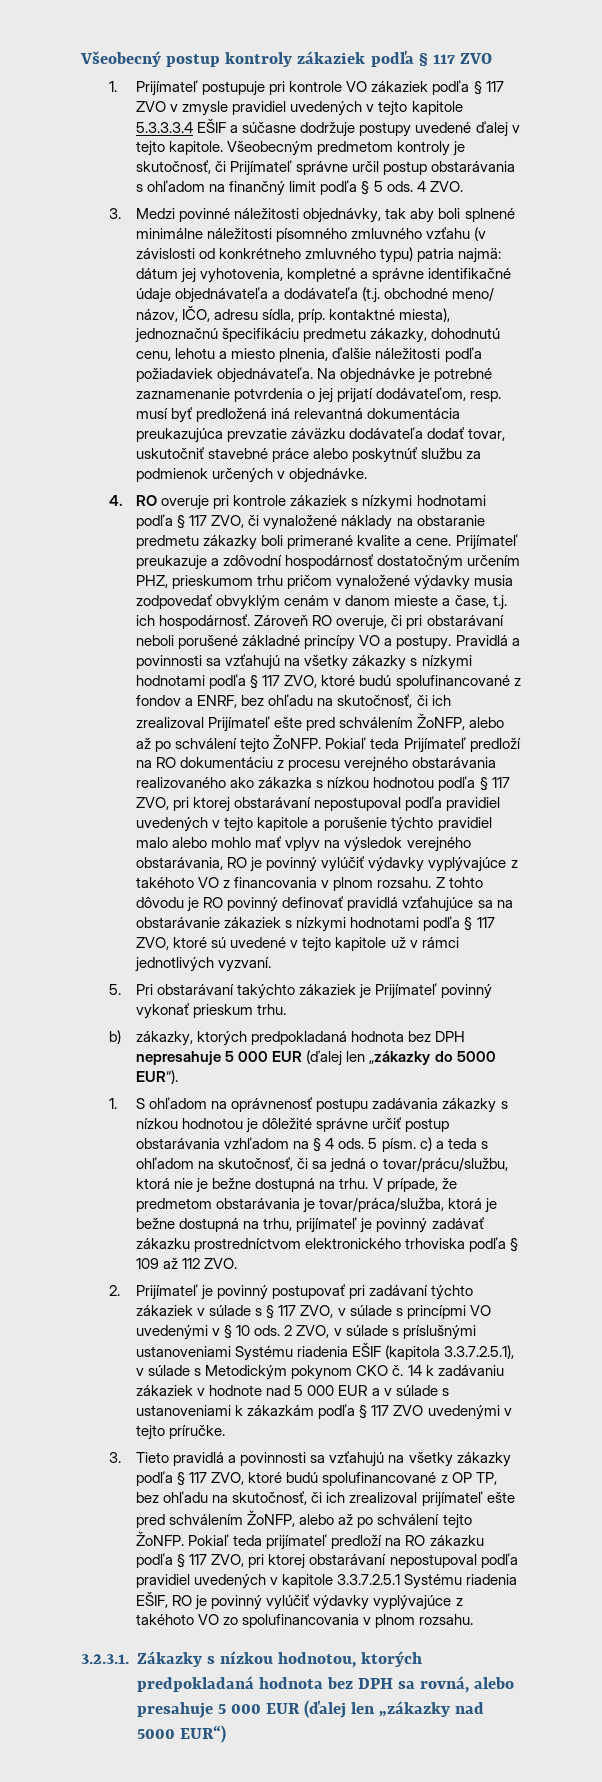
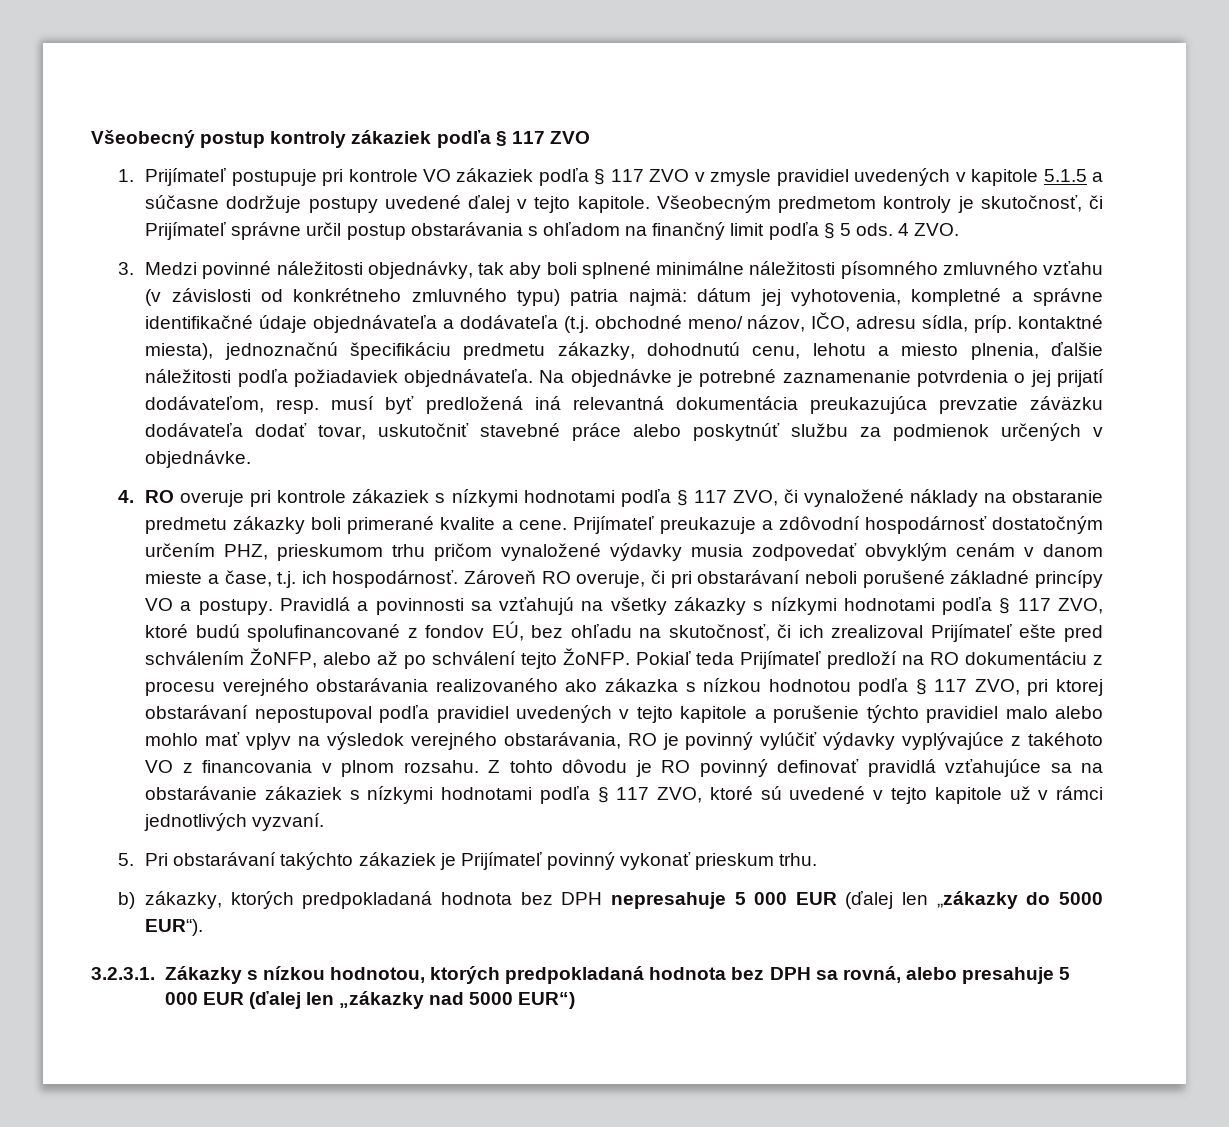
- 1. Prijímateľ postupuje pri kontrole VO zákaziek podľa § 117 ZVO v zmysle pravidiel uvedených v tejto kapitole 5.3.3.3.4 EŠIF a súčasne dodržuje postupy uvedené ďalej v tejto kapitole.
+ 1. Prijímateľ postupuje pri kontrole VO zákaziek podľa § 117 ZVO v zmysle pravidiel uvedených v kapitole 5.1.5 a súčasne dodržuje postupy uvedené ďalej v tejto kapitole.
- Pravidlá a povinnosti sa vzťahujú na všetky zákazky s nízkymi hodnotami podľa § 117 ZVO, ktoré budú spolufinancované z fondov a ENRF, bez ohľadu na skutočnosť, či ich zrealizoval Prijímateľ ešte pred schválením ŽoNFP, alebo až po schválení tejto ŽoNFP.
+ Pravidlá a povinnosti sa vzťahujú na všetky zákazky s nízkymi hodnotami podľa § 117 ZVO, ktoré budú spolufinancované z fondov EÚ, bez ohľadu na skutočnosť, či ich zrealizoval Prijímateľ ešte pred schválením ŽoNFP, alebo až po schválení tejto ŽoNFP.
- 1. S ohľadom na oprávnenosť postupu zadávania zákazky s nízkou hodnotou je dôležité správne určiť postup obstarávania vzhľadom na § 4 ods. 5 písm. c) a teda s ohľadom na skutočnosť, či sa jedná o tovar/prácu/službu, ktorá nie je bežne dostupná na trhu. V prípade, že predmetom obstarávania je tovar/práca/služba, ktorá je bežne dostupná na trhu, prijímateľ je povinný zadávať zákazku prostredníctvom elektronického trhoviska podľa § 109 až 112 ZVO.
- 2. Prijímateľ je povinný postupovať pri zadávaní týchto zákaziek v súlade s § 117 ZVO, v súlade s princípmi VO uvedenými v § 10 ods. 2 ZVO, v súlade s príslušnými ustanoveniami Systému riadenia EŠIF (kapitola 3.3.7.2.5.1), v súlade s Metodickým pokynom CKO č. 14 k zadávaniu zákaziek v hodnote nad 5 000 EUR a v súlade s ustanoveniami k zákazkám podľa § 117 ZVO uvedenými v tejto príručke.
- 3. Tieto pravidlá a povinnosti sa vzťahujú na všetky zákazky podľa § 117 ZVO, ktoré budú spolufinancované z OP TP, bez ohľadu na skutočnosť, či ich zrealizoval prijímateľ ešte pred schválením ŽoNFP, alebo až po schválení tejto ŽoNFP. Pokiaľ teda prijímateľ predloží na RO zákazku podľa § 117 ZVO, pri ktorej obstarávaní nepostupoval podľa pravidiel uvedených v kapitole 3.3.7.2.5.1 Systému riadenia EŠIF, RO je povinný vylúčiť výdavky vyplývajúce z takéhoto VO zo spolufinancovania v plnom rozsahu.

